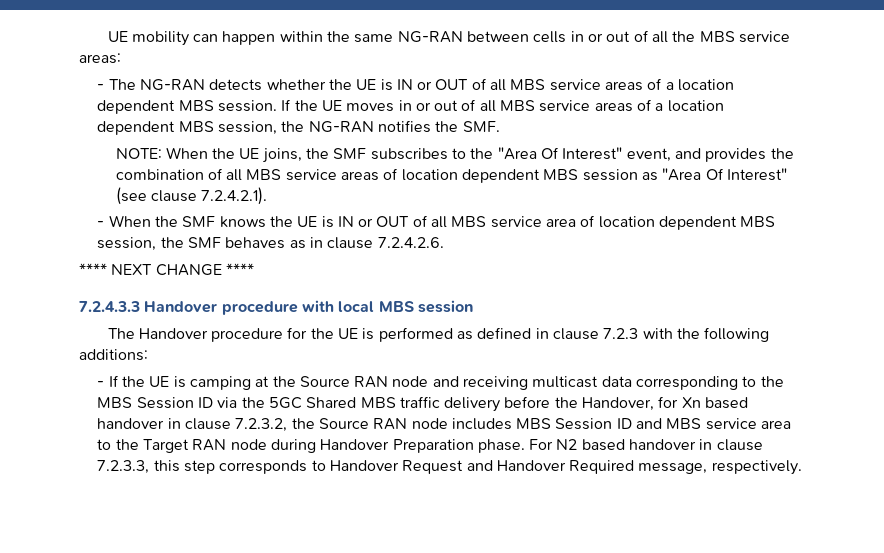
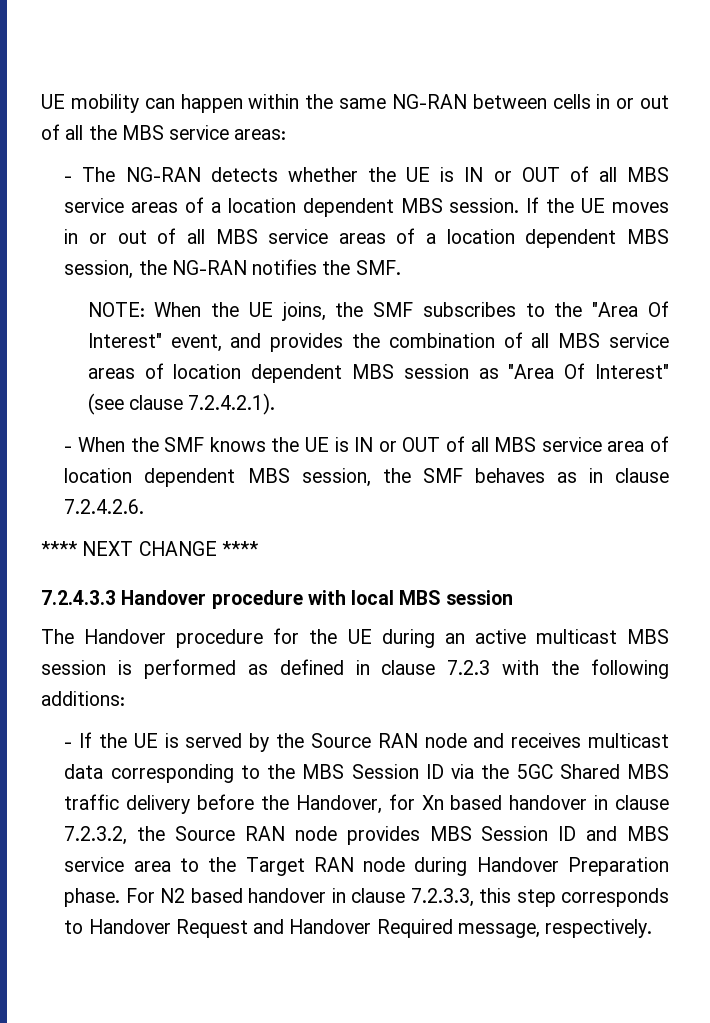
- The Handover procedure for the UE is performed as defined in clause 7.2.3 with the following additions:
+ The Handover procedure for the UE during an active multicast MBS session is performed as defined in clause 7.2.3 with the following additions:
- - If the UE is camping at the Source RAN node and receiving multicast data corresponding to the MBS Session ID via the 5GC Shared MBS traffic delivery before the Handover, for Xn based handover in clause 7.2.3.2, the Source RAN node includes MBS Session ID and MBS service area to the Target RAN node during Handover Preparation phase.
+ - If the UE is served by the Source RAN node and receives multicast data corresponding to the MBS Session ID via the 5GC Shared MBS traffic delivery before the Handover, for Xn based handover in clause 7.2.3.2, the Source RAN node provides MBS Session ID and MBS service area to the Target RAN node during Handover Preparation phase.

